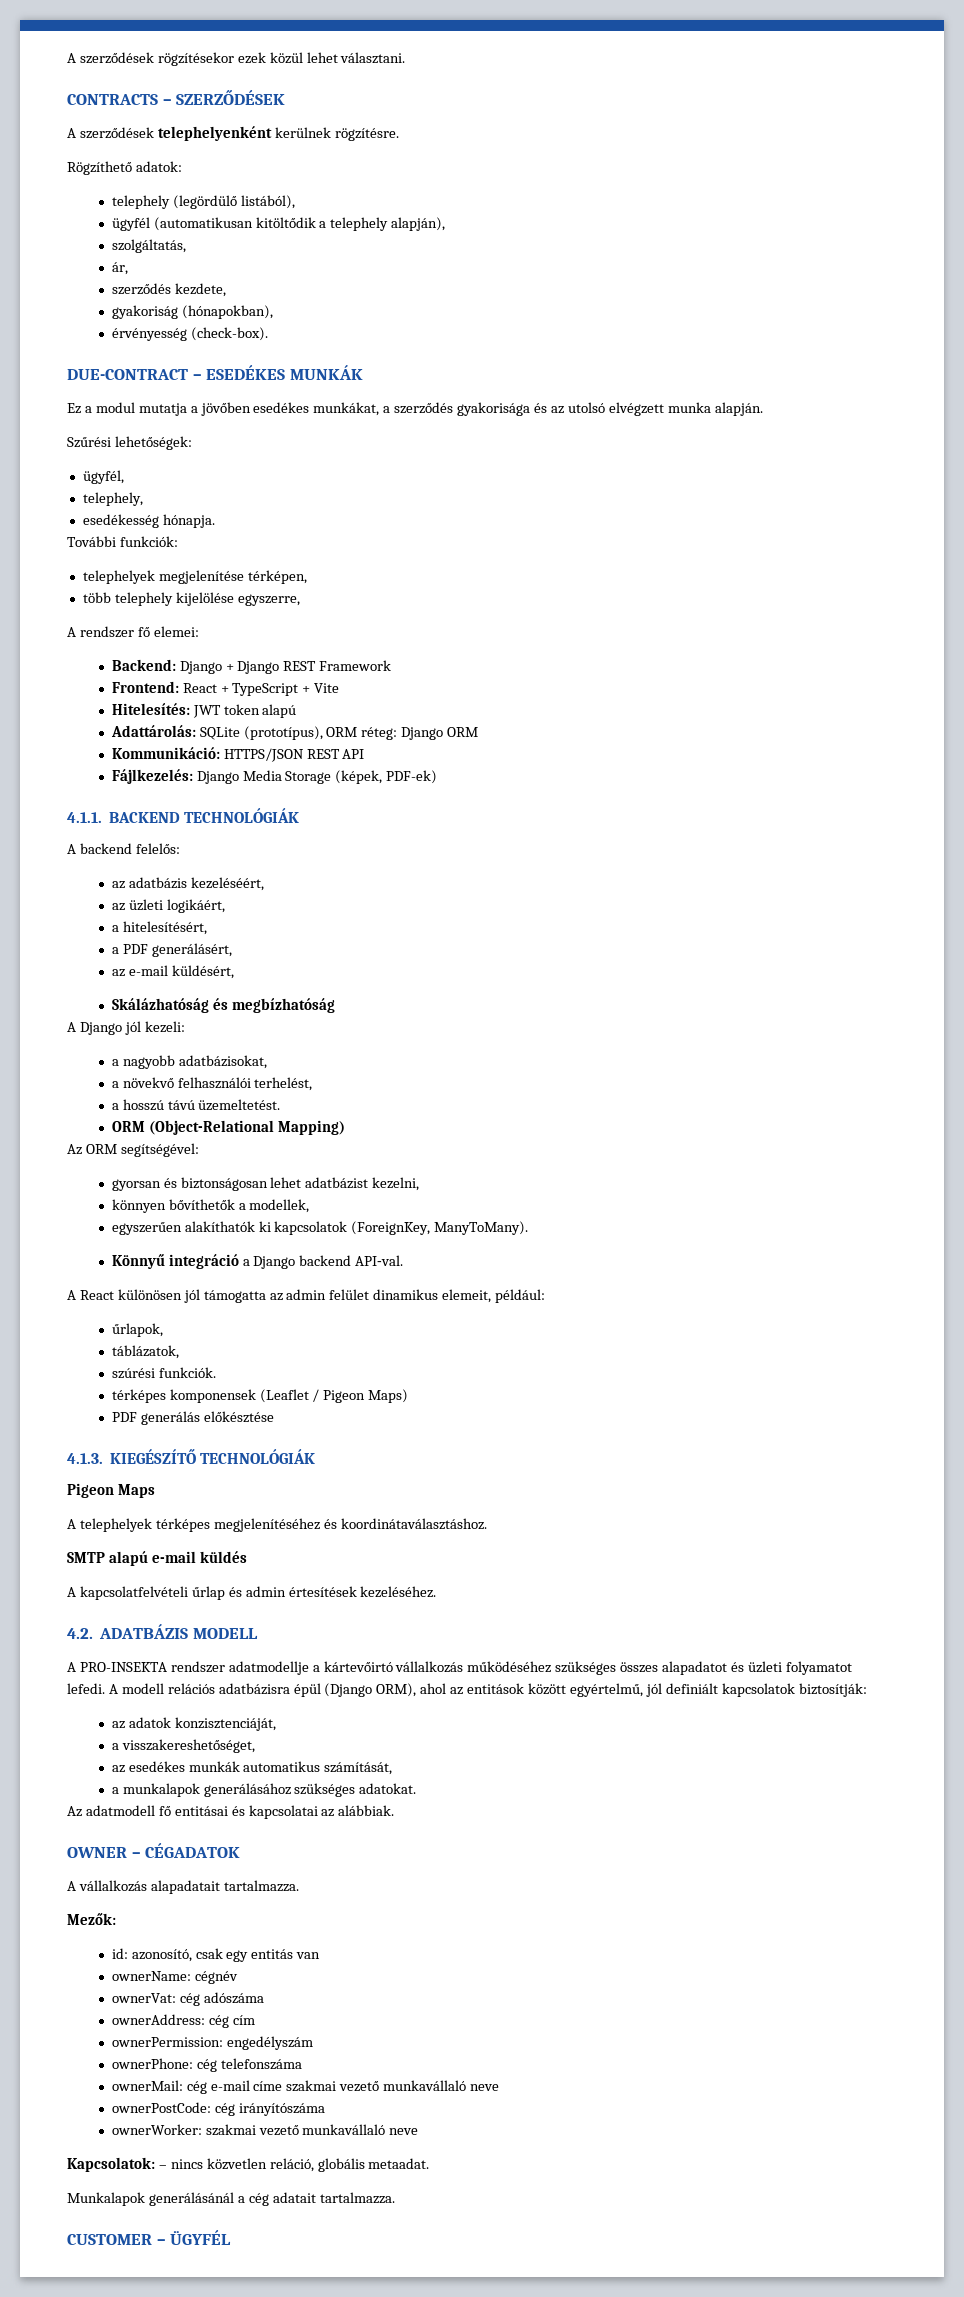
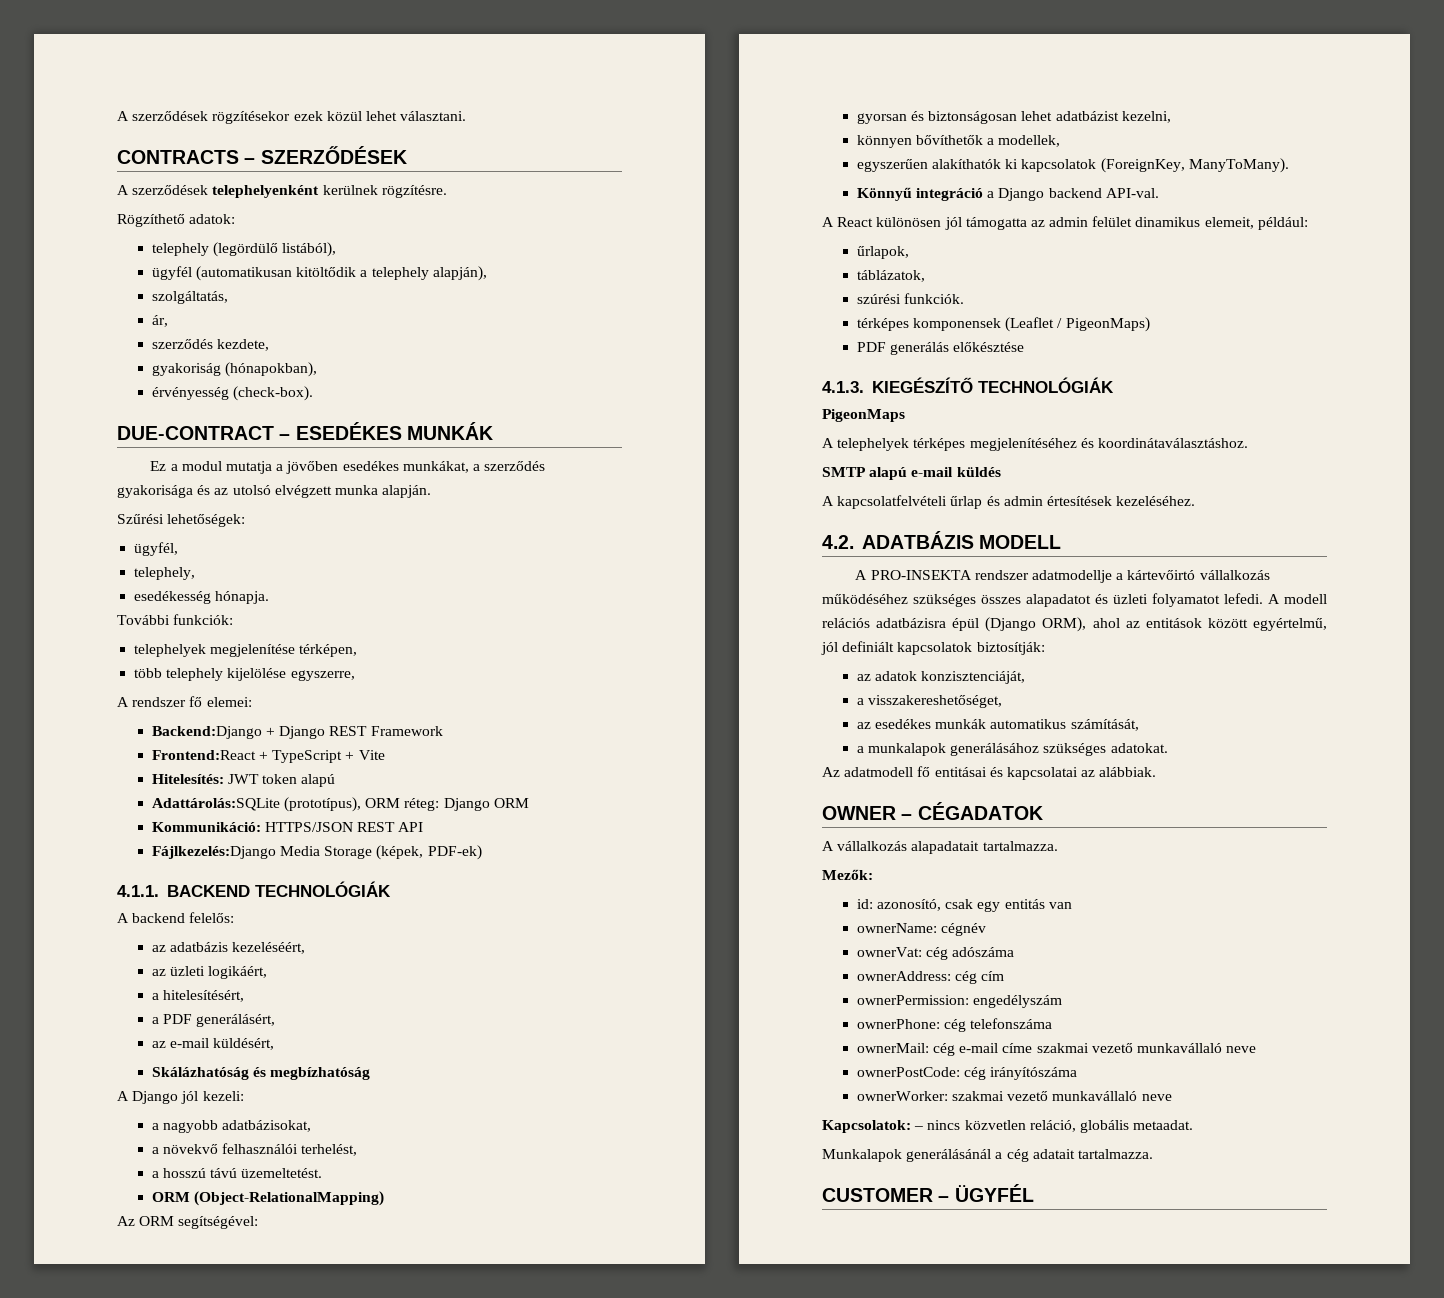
- Backend: Django + Django REST Framework
+ Backend:Django + Django REST Framework
- Frontend: React + TypeScript + Vite
+ Frontend:React + TypeScript + Vite
- Adattárolás: SQLite (prototípus), ORM réteg: Django ORM
+ Adattárolás:SQLite (prototípus), ORM réteg: Django ORM
- Fájlkezelés: Django Media Storage (képek, PDF-ek)
+ Fájlkezelés:Django Media Storage (képek, PDF-ek)
- ORM (Object-Relational Mapping)
+ ORM (Object-RelationalMapping)
- térképes komponensek (Leaflet / Pigeon Maps)
+ térképes komponensek (Leaflet / PigeonMaps)
- Pigeon Maps
+ PigeonMaps

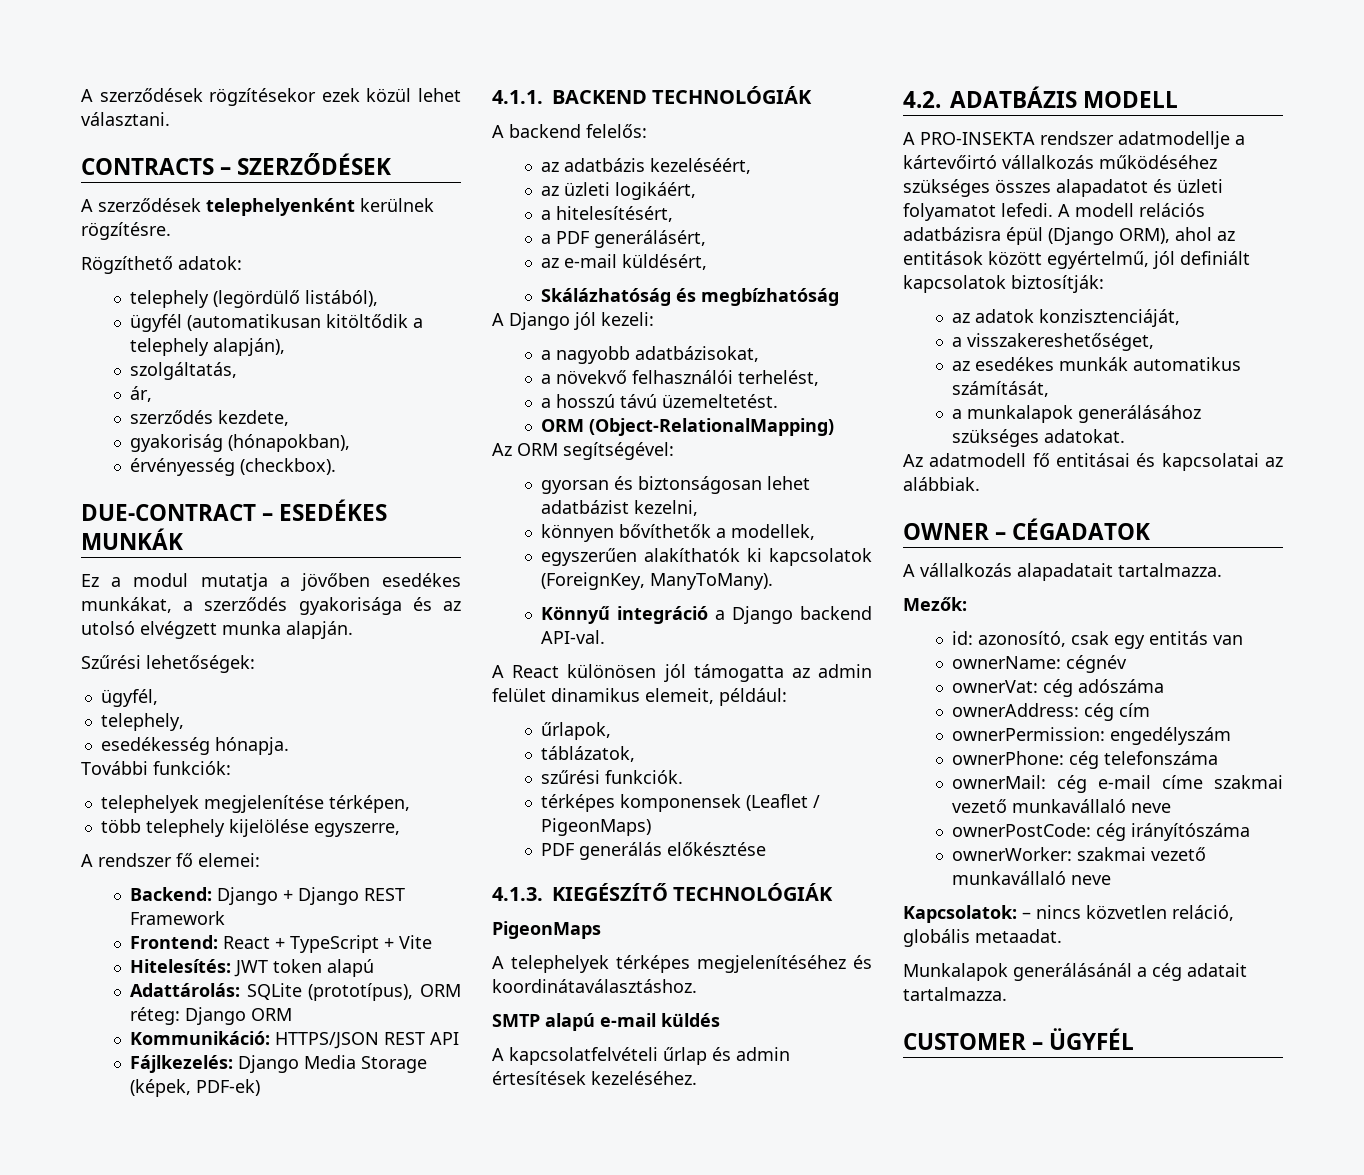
- érvényesség (check-box).
+ érvényesség (checkbox).
- Backend:Django + Django REST Framework
+ Backend: Django + Django REST Framework
- Frontend:React + TypeScript + Vite
+ Frontend: React + TypeScript + Vite
- Adattárolás:SQLite (prototípus), ORM réteg: Django ORM
+ Adattárolás: SQLite (prototípus), ORM réteg: Django ORM
- Fájlkezelés:Django Media Storage (képek, PDF-ek)
+ Fájlkezelés: Django Media Storage (képek, PDF-ek)
- szúrési funkciók.
+ szűrési funkciók.

